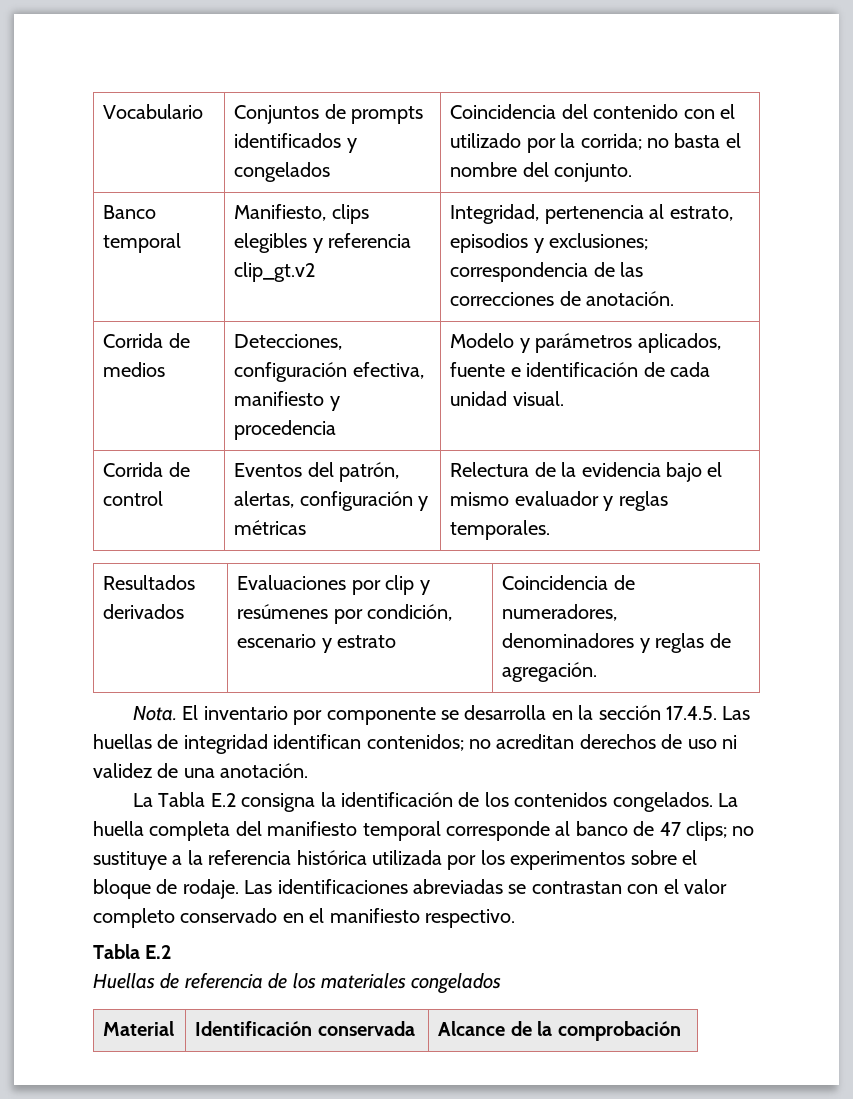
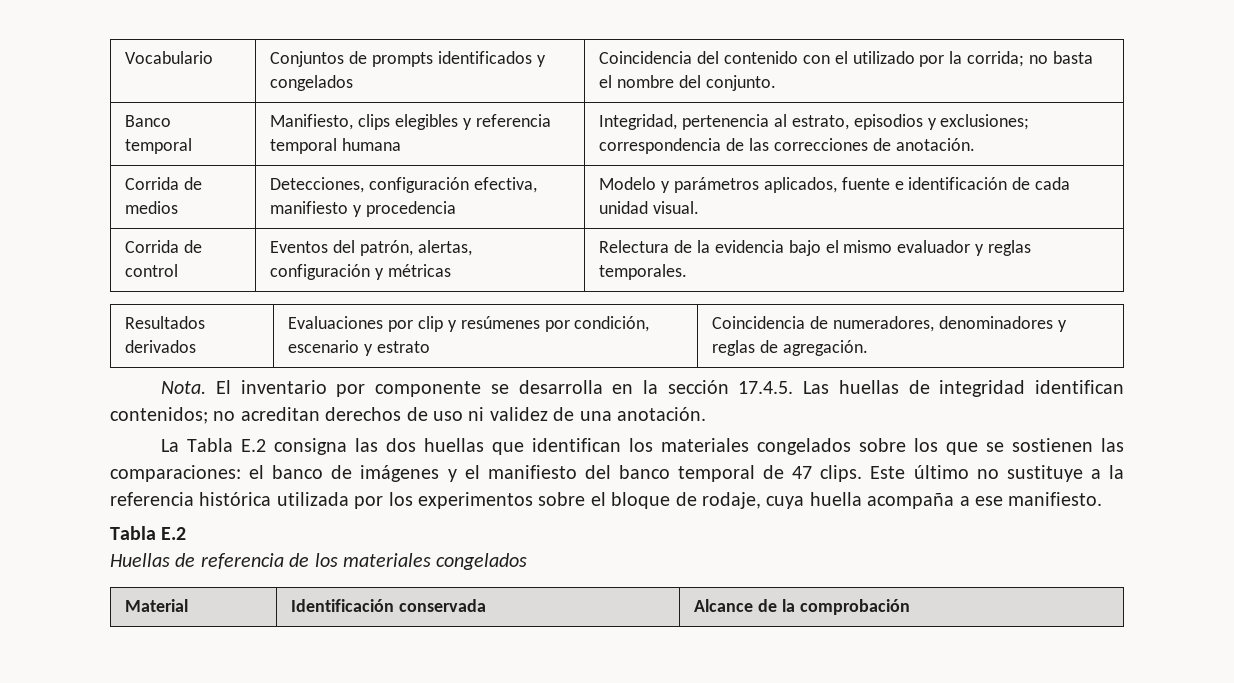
- Banco temporal | Manifiesto, clips elegibles y referencia clip_gt.v2 | Integridad, pertenencia al estrato, episodios y exclusiones; correspondencia de las correcciones de anotación.
+ Banco temporal | Manifiesto, clips elegibles y referencia temporal humana | Integridad, pertenencia al estrato, episodios y exclusiones; correspondencia de las correcciones de anotación.
- La Tabla E.2 consigna la identificación de los contenidos congelados. La huella completa del manifiesto temporal corresponde al banco de 47 clips; no sustituye a la referencia histórica utilizada por los experimentos sobre el bloque de rodaje. Las identificaciones abreviadas se contrastan con el valor completo conservado en el manifiesto respectivo.
+ La Tabla E.2 consigna las dos huellas que identifican los materiales congelados sobre los que se sostienen las comparaciones: el banco de imágenes y el manifiesto del banco temporal de 47 clips. Este último no sustituye a la referencia histórica utilizada por los experimentos sobre el bloque de rodaje, cuya huella acompaña a ese manifiesto.

